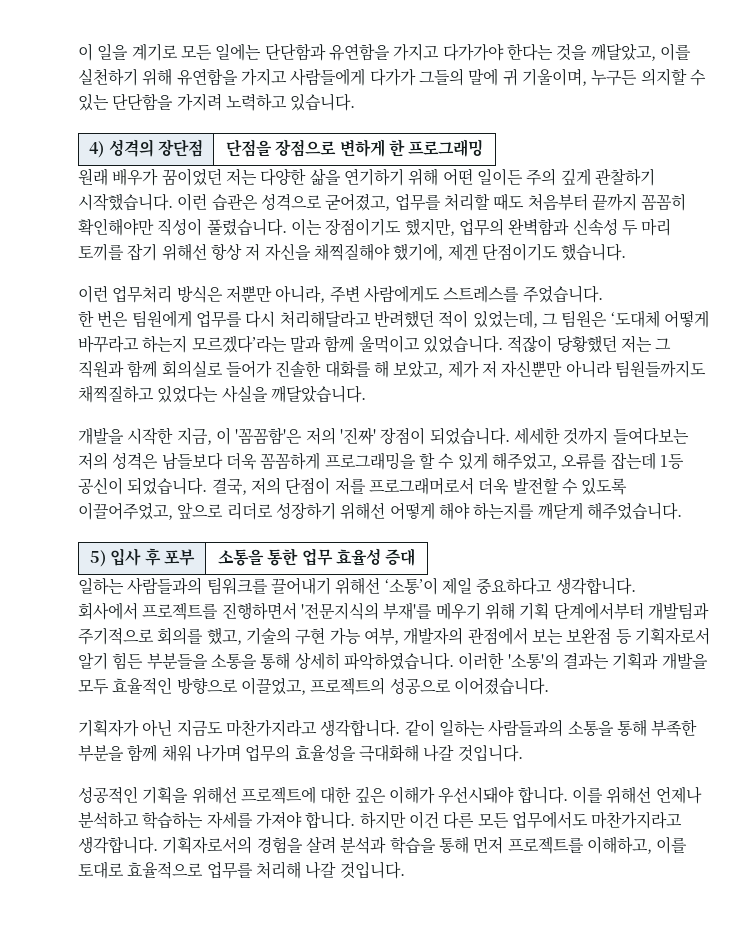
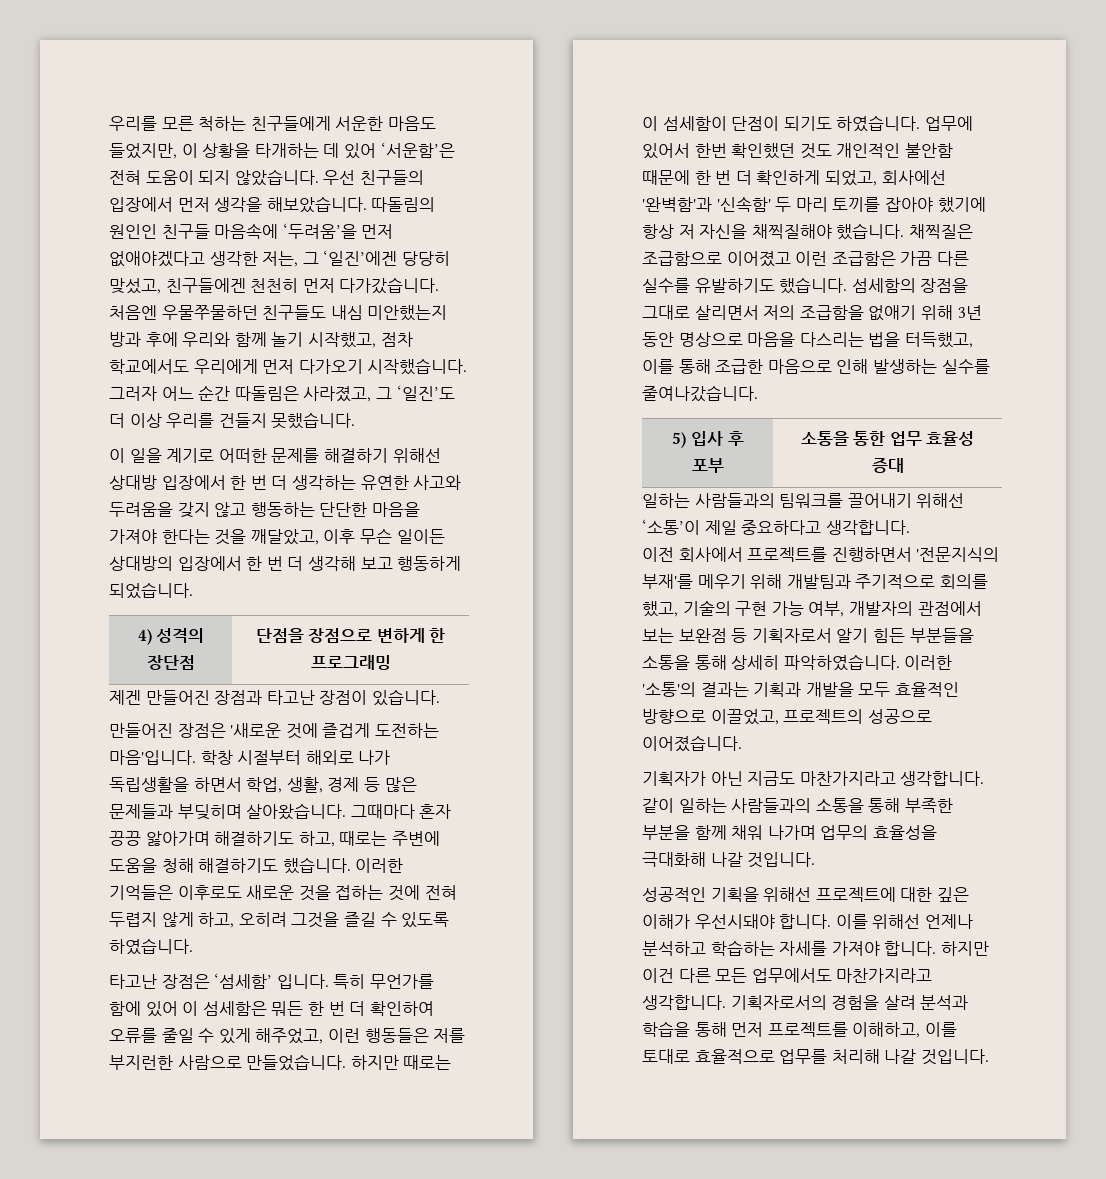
- 이 일을 계기로 모든 일에는 단단함과 유연함을 가지고 다가가야 한다는 것을 깨달았고, 이를 실천하기 위해 유연함을 가지고 사람들에게 다가가 그들의 말에 귀 기울이며, 누구든 의지할 수 있는 단단함을 가지려 노력하고 있습니다.
+ 우리를 모른 척하는 친구들에게 서운한 마음도 들었지만, 이 상황을 타개하는 데 있어 ‘서운함’은 전혀 도움이 되지 않았습니다. 우선 친구들의 입장에서 먼저 생각을 해보았습니다. 따돌림의 원인인 친구들 마음속에 ‘두려움’을 먼저 없애야겠다고 생각한 저는, 그 ‘일진’에겐 당당히 맞섰고, 친구들에겐 천천히 먼저 다가갔습니다. 처음엔 우물쭈물하던 친구들도 내심 미안했는지 방과 후에 우리와 함께 놀기 시작했고, 점차 학교에서도 우리에게 먼저 다가오기 시작했습니다. 그러자 어느 순간 따돌림은 사라졌고, 그 ‘일진’도 더 이상 우리를 건들지 못했습니다.
+ 이 일을 계기로 어떠한 문제를 해결하기 위해선 상대방 입장에서 한 번 더 생각하는 유연한 사고와 두려움을 갖지 않고 행동하는 단단한 마음을 가져야 한다는 것을 깨달았고, 이후 무슨 일이든 상대방의 입장에서 한 번 더 생각해 보고 행동하게 되었습니다.
- 원래 배우가 꿈이었던 저는 다양한 삶을 연기하기 위해 어떤 일이든 주의 깊게 관찰하기 시작했습니다. 이런 습관은 성격으로 굳어졌고, 업무를 처리할 때도 처음부터 끝까지 꼼꼼히 확인해야만 직성이 풀렸습니다. 이는 장점이기도 했지만, 업무의 완벽함과 신속성 두 마리 토끼를 잡기 위해선 항상 저 자신을 채찍질해야 했기에, 제겐 단점이기도 했습니다.
- 이런 업무처리 방식은 저뿐만 아니라, 주변 사람에게도 스트레스를 주었습니다.
- 한 번은 팀원에게 업무를 다시 처리해달라고 반려했던 적이 있었는데, 그 팀원은 ‘도대체 어떻게 바꾸라고 하는지 모르겠다’라는 말과 함께 울먹이고 있었습니다. 적잖이 당황했던 저는 그 직원과 함께 회의실로 들어가 진솔한 대화를 해 보았고, 제가 저 자신뿐만 아니라 팀원들까지도 채찍질하고 있었다는 사실을 깨달았습니다.
- 개발을 시작한 지금, 이 '꼼꼼함'은 저의 '진짜' 장점이 되었습니다. 세세한 것까지 들여다보는 저의 성격은 남들보다 더욱 꼼꼼하게 프로그래밍을 할 수 있게 해주었고, 오류를 잡는데 1등 공신이 되었습니다. 결국, 저의 단점이 저를 프로그래머로서 더욱 발전할 수 있도록 이끌어주었고, 앞으로 리더로 성장하기 위해선 어떻게 해야 하는지를 깨닫게 해주었습니다.
+ 제겐 만들어진 장점과 타고난 장점이 있습니다.
+ 만들어진 장점은 '새로운 것에 즐겁게 도전하는 마음'입니다. 학창 시절부터 해외로 나가 독립생활을 하면서 학업, 생활, 경제 등 많은 문제들과 부딪히며 살아왔습니다. 그때마다 혼자 끙끙 앓아가며 해결하기도 하고, 때로는 주변에 도움을 청해 해결하기도 했습니다. 이러한 기억들은 이후로도 새로운 것을 접하는 것에 전혀 두렵지 않게 하고, 오히려 그것을 즐길 수 있도록 하였습니다.
+ 타고난 장점은 ‘섬세함’ 입니다. 특히 무언가를 함에 있어 이 섬세함은 뭐든 한 번 더 확인하여 오류를 줄일 수 있게 해주었고, 이런 행동들은 저를 부지런한 사람으로 만들었습니다. 하지만 때로는 이 섬세함이 단점이 되기도 하였습니다. 업무에 있어서 한번 확인했던 것도 개인적인 불안함 때문에 한 번 더 확인하게 되었고, 회사에선 '완벽함'과 '신속함' 두 마리 토끼를 잡아야 했기에 항상 저 자신을 채찍질해야 했습니다. 채찍질은 조급함으로 이어졌고 이런 조급함은 가끔 다른 실수를 유발하기도 했습니다. 섬세함의 장점을 그대로 살리면서 저의 조급함을 없애기 위해 3년 동안 명상으로 마음을 다스리는 법을 터득했고, 이를 통해 조급한 마음으로 인해 발생하는 실수를 줄여나갔습니다.
- 회사에서 프로젝트를 진행하면서 '전문지식의 부재'를 메우기 위해 기획 단계에서부터 개발팀과 주기적으로 회의를 했고, 기술의 구현 가능 여부, 개발자의 관점에서 보는 보완점 등 기획자로서 알기 힘든 부분들을 소통을 통해 상세히 파악하였습니다.
+ 이전 회사에서 프로젝트를 진행하면서 '전문지식의 부재'를 메우기 위해 개발팀과 주기적으로 회의를 했고, 기술의 구현 가능 여부, 개발자의 관점에서 보는 보완점 등 기획자로서 알기 힘든 부분들을 소통을 통해 상세히 파악하였습니다.

